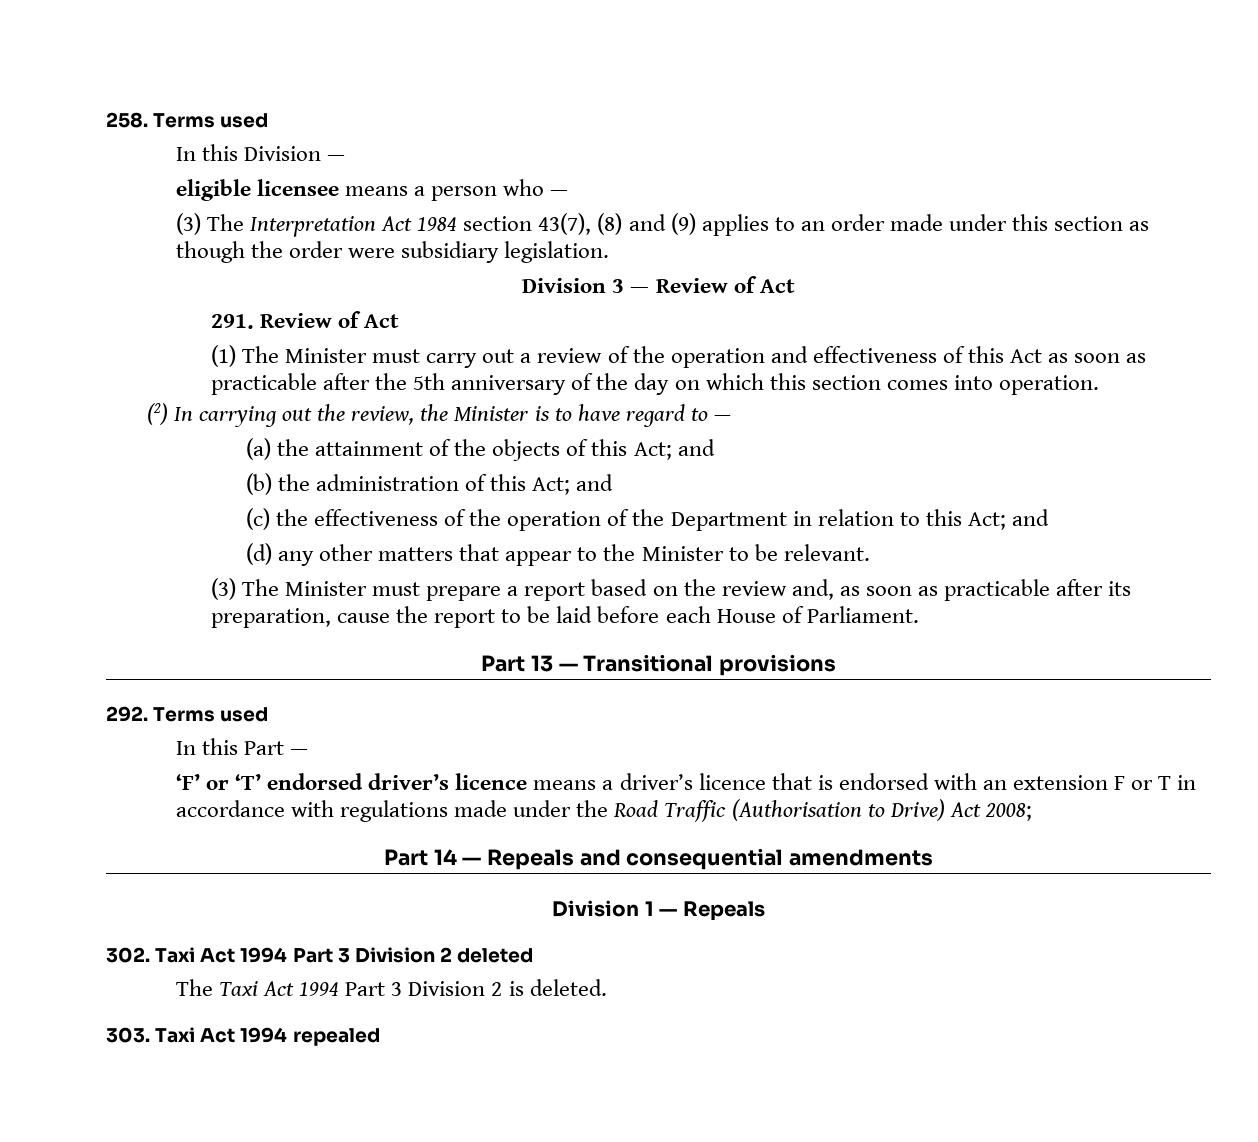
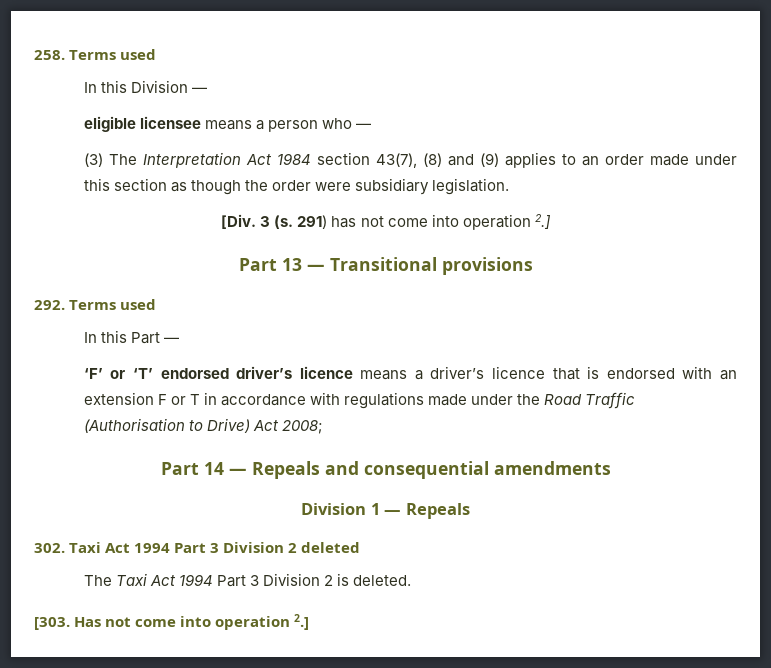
- Division 3 — Review of Act
- 291. Review of Act
- (1) The Minister must carry out a review of the operation and effectiveness of this Act as soon as practicable after the 5th anniversary of the day on which this section comes into operation.
- (2) In carrying out the review, the Minister is to have regard to —
- (a) the attainment of the objects of this Act; and
- (b) the administration of this Act; and
- (c) the effectiveness of the operation of the Department in relation to this Act; and
- (d) any other matters that appear to the Minister to be relevant.
- (3) The Minister must prepare a report based on the review and, as soon as practicable after its preparation, cause the report to be laid before each House of Parliament.
+ [Div. 3 (s. 291) has not come into operation 2.]
- 303. Taxi Act 1994 repealed
+ [303. Has not come into operation 2.]

